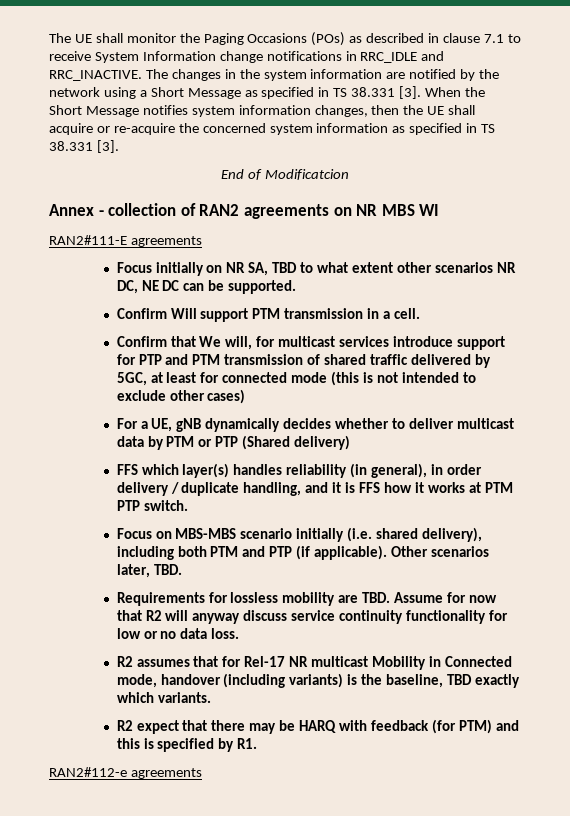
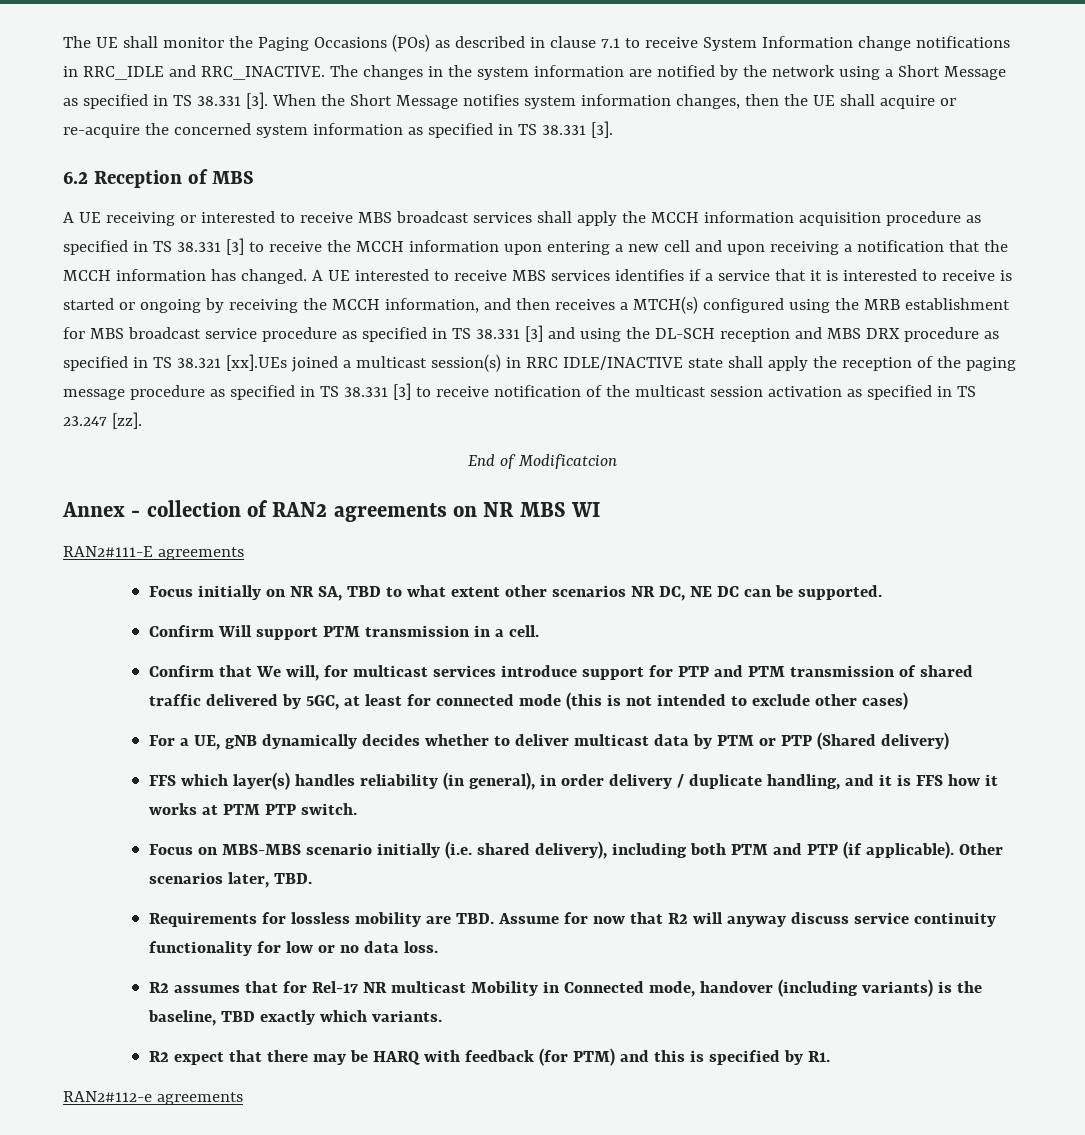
+ 6.2 Reception of MBS
+ A UE receiving or interested to receive MBS broadcast services shall apply the MCCH information acquisition procedure as specified in TS 38.331 [3] to receive the MCCH information upon entering a new cell and upon receiving a notification that the MCCH information has changed. A UE interested to receive MBS services identifies if a service that it is interested to receive is started or ongoing by receiving the MCCH information, and then receives a MTCH(s) configured using the MRB establishment for MBS broadcast service procedure as specified in TS 38.331 [3] and using the DL-SCH reception and MBS DRX procedure as specified in TS 38.321 [xx].UEs joined a multicast session(s) in RRC IDLE/INACTIVE state shall apply the reception of the paging message procedure as specified in TS 38.331 [3] to receive notification of the multicast session activation as specified in TS 23.247 [zz].

